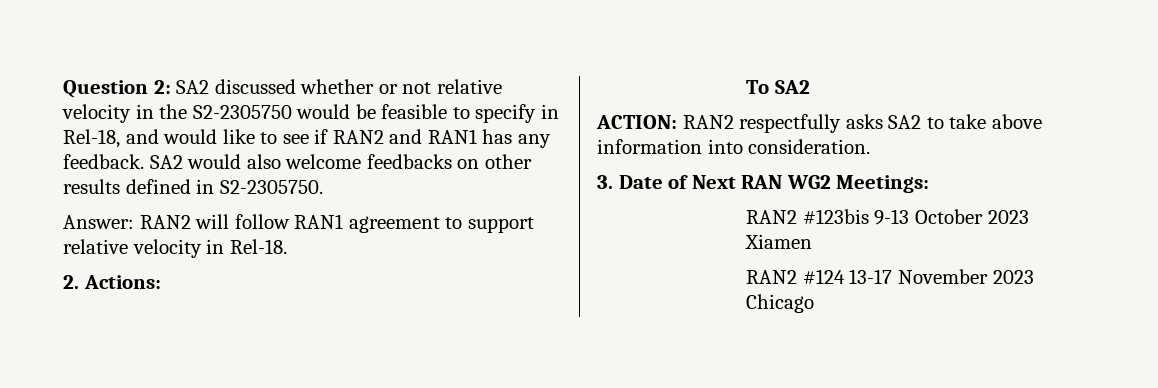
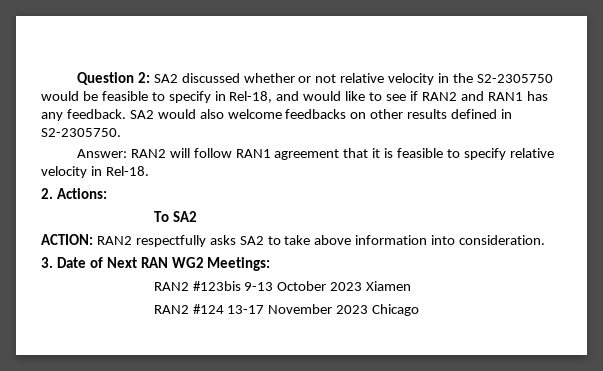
- Answer: RAN2 will follow RAN1 agreement to support relative velocity in Rel-18.
+ Answer: RAN2 will follow RAN1 agreement that it is feasible to specify relative velocity in Rel-18.

